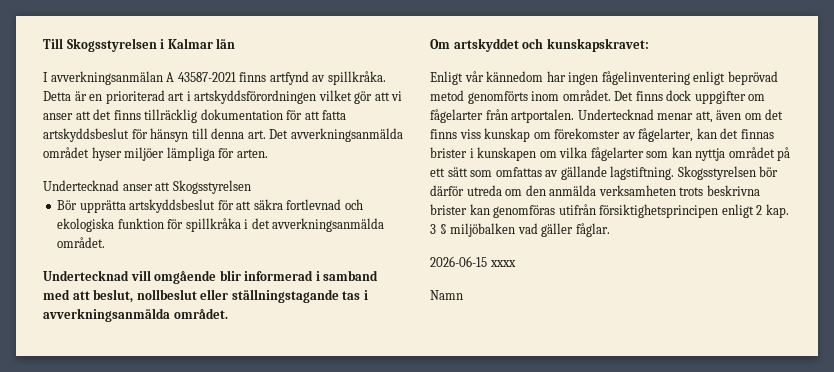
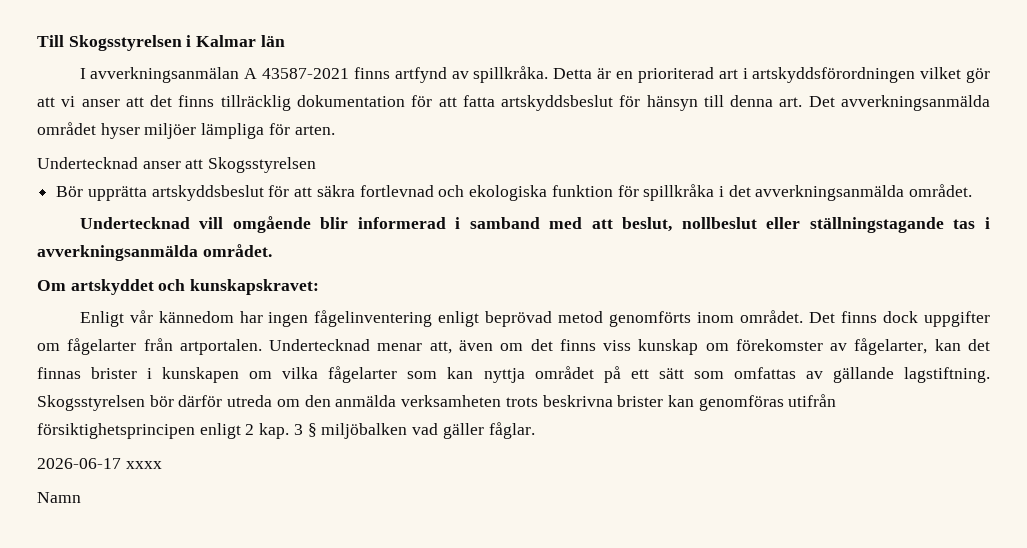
- 2026-06-15 xxxx
+ 2026-06-17 xxxx

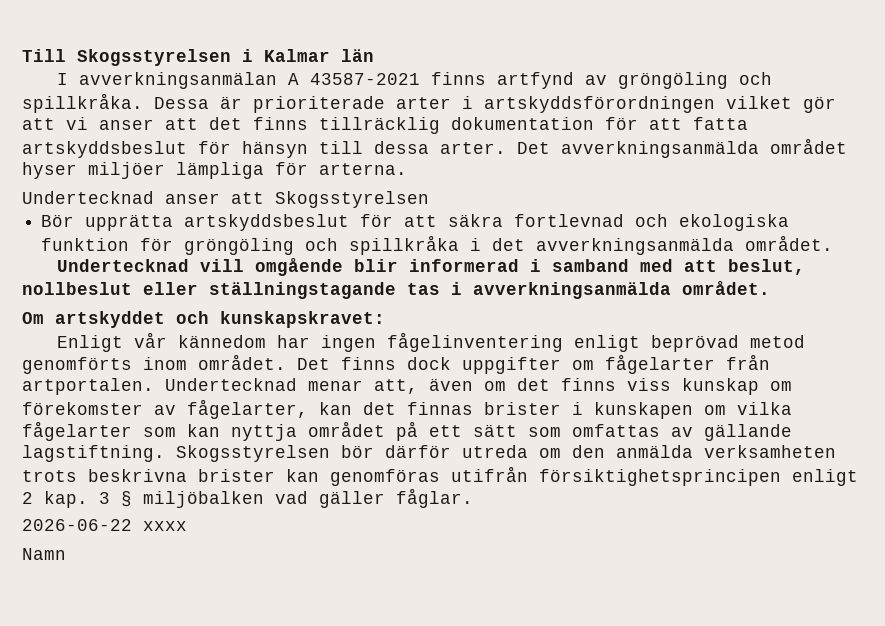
- I avverkningsanmälan A 43587-2021 finns artfynd av spillkråka. Detta är en prioriterad art i artskyddsförordningen vilket gör att vi anser att det finns tillräcklig dokumentation för att fatta artskyddsbeslut för hänsyn till denna art. Det avverkningsanmälda området hyser miljöer lämpliga för arten.
+ I avverkningsanmälan A 43587-2021 finns artfynd av gröngöling och spillkråka. Dessa är prioriterade arter i artskyddsförordningen vilket gör att vi anser att det finns tillräcklig dokumentation för att fatta artskyddsbeslut för hänsyn till dessa arter. Det avverkningsanmälda området hyser miljöer lämpliga för arterna.
- Bör upprätta artskyddsbeslut för att säkra fortlevnad och ekologiska funktion för spillkråka i det avverkningsanmälda området.
+ Bör upprätta artskyddsbeslut för att säkra fortlevnad och ekologiska funktion för gröngöling och spillkråka i det avverkningsanmälda området.
- 2026-06-17 xxxx
+ 2026-06-22 xxxx

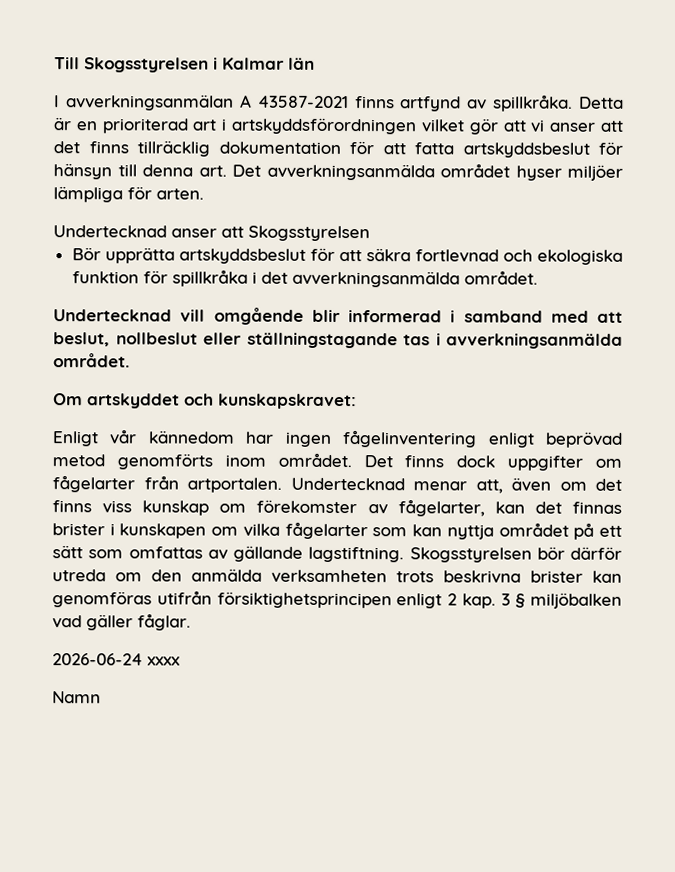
- I avverkningsanmälan A 43587-2021 finns artfynd av gröngöling och spillkråka. Dessa är prioriterade arter i artskyddsförordningen vilket gör att vi anser att det finns tillräcklig dokumentation för att fatta artskyddsbeslut för hänsyn till dessa arter. Det avverkningsanmälda området hyser miljöer lämpliga för arterna.
+ I avverkningsanmälan A 43587-2021 finns artfynd av spillkråka. Detta är en prioriterad art i artskyddsförordningen vilket gör att vi anser att det finns tillräcklig dokumentation för att fatta artskyddsbeslut för hänsyn till denna art. Det avverkningsanmälda området hyser miljöer lämpliga för arten.
- Bör upprätta artskyddsbeslut för att säkra fortlevnad och ekologiska funktion för gröngöling och spillkråka i det avverkningsanmälda området.
+ Bör upprätta artskyddsbeslut för att säkra fortlevnad och ekologiska funktion för spillkråka i det avverkningsanmälda området.
- 2026-06-22 xxxx
+ 2026-06-24 xxxx

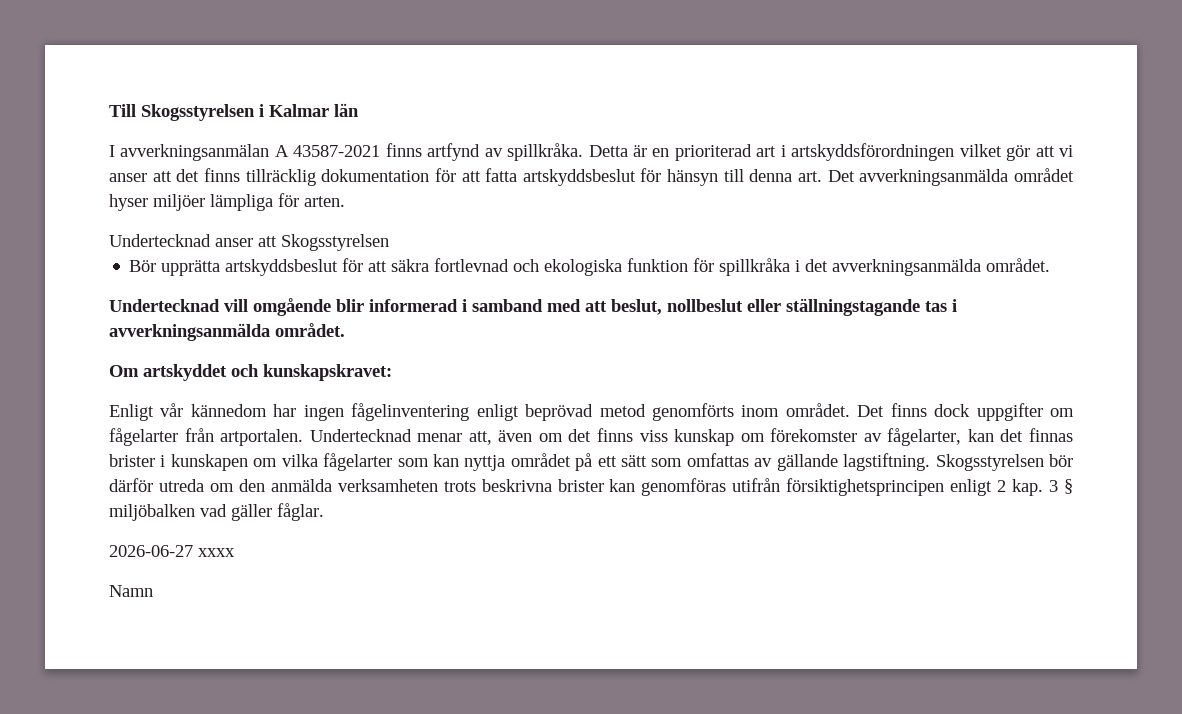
- 2026-06-24 xxxx
+ 2026-06-27 xxxx

